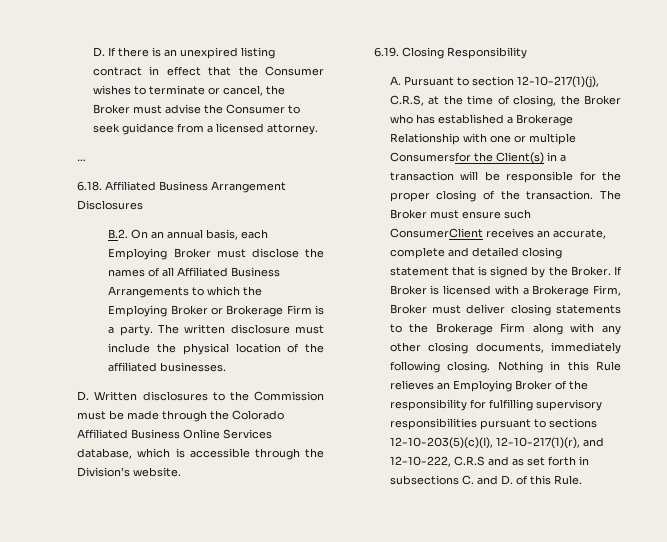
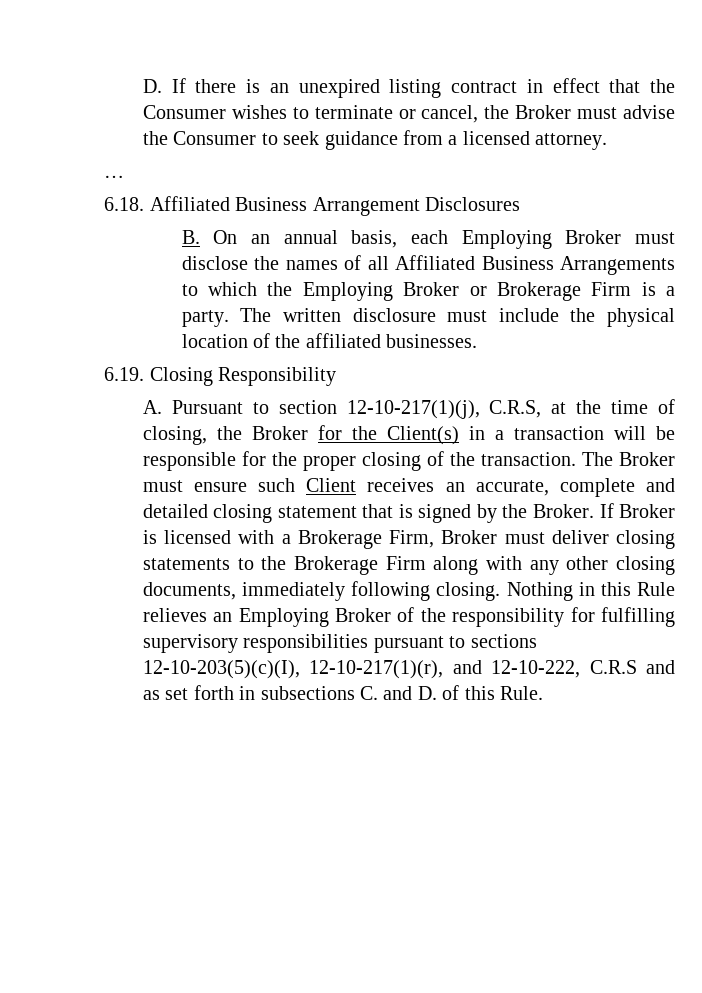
- B.2. On an annual basis, each Employing Broker must disclose the names of all Affiliated Business Arrangements to which the Employing Broker or Brokerage Firm is a party.
+ B. On an annual basis, each Employing Broker must disclose the names of all Affiliated Business Arrangements to which the Employing Broker or Brokerage Firm is a party.
- D. Written disclosures to the Commission must be made through the Colorado Affiliated Business Online Services database, which is accessible through the Division’s website.
- A. Pursuant to section 12-10-217(1)(j), C.R.S, at the time of closing, the Broker who has established a Brokerage Relationship with one or multiple Consumersfor the Client(s) in a transaction will be responsible for the proper closing of the transaction.
+ A. Pursuant to section 12-10-217(1)(j), C.R.S, at the time of closing, the Broker for the Client(s) in a transaction will be responsible for the proper closing of the transaction.
- The Broker must ensure such ConsumerClient receives an accurate, complete and detailed closing statement that is signed by the Broker.
+ The Broker must ensure such Client receives an accurate, complete and detailed closing statement that is signed by the Broker.

